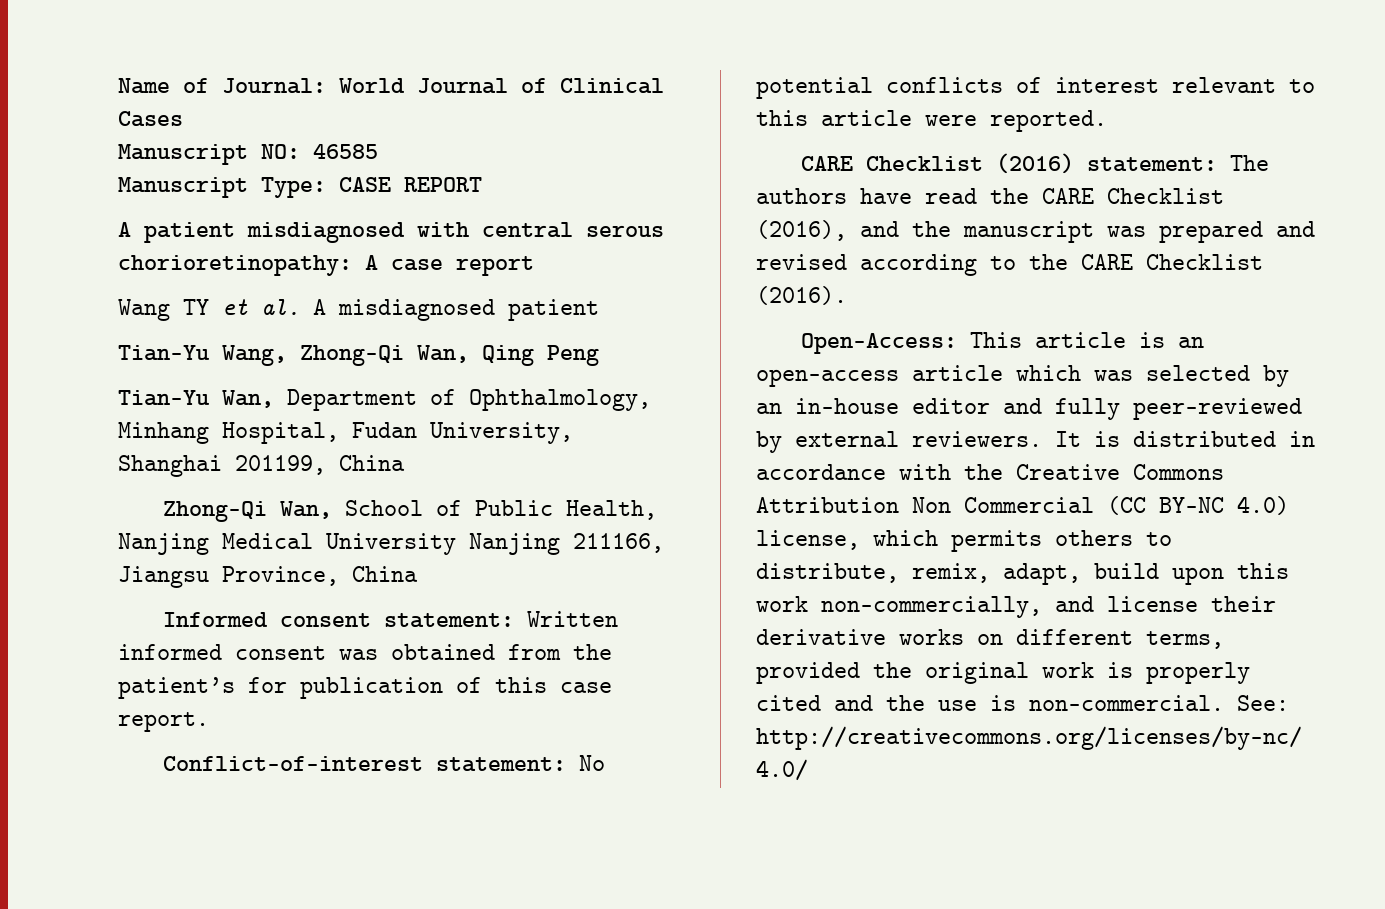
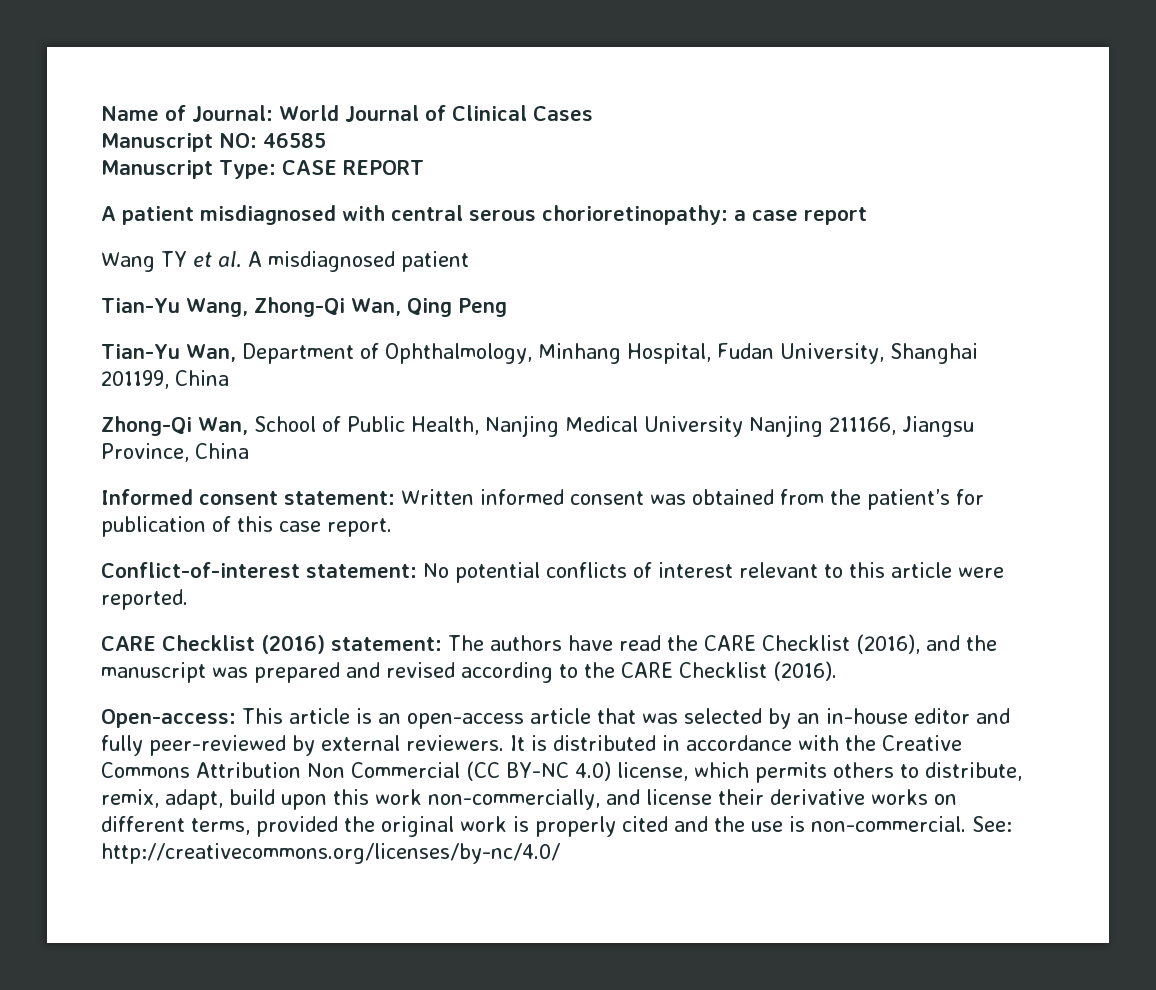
- A patient misdiagnosed with central serous chorioretinopathy: A case report
+ A patient misdiagnosed with central serous chorioretinopathy: a case report
- Open-Access: This article is an open-access article which was selected by an in-house editor and fully peer-reviewed by external reviewers.
+ Open-access: This article is an open-access article that was selected by an in-house editor and fully peer-reviewed by external reviewers.

